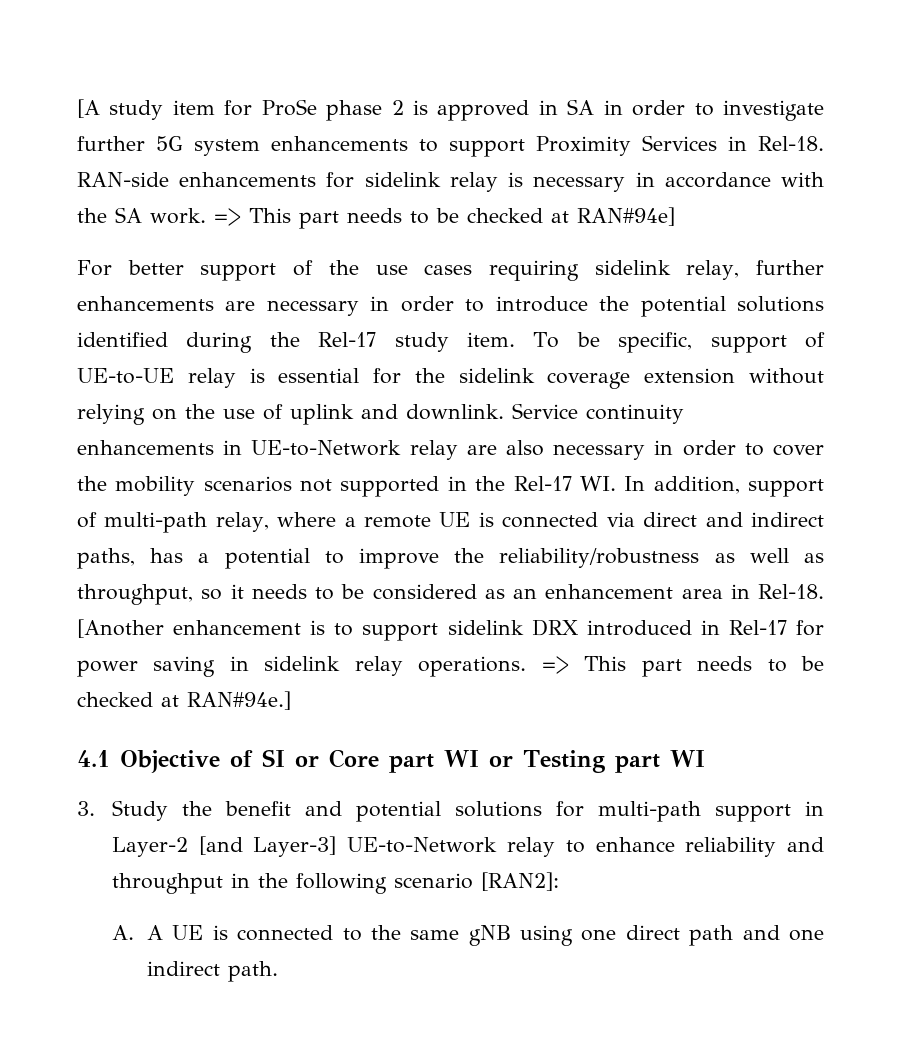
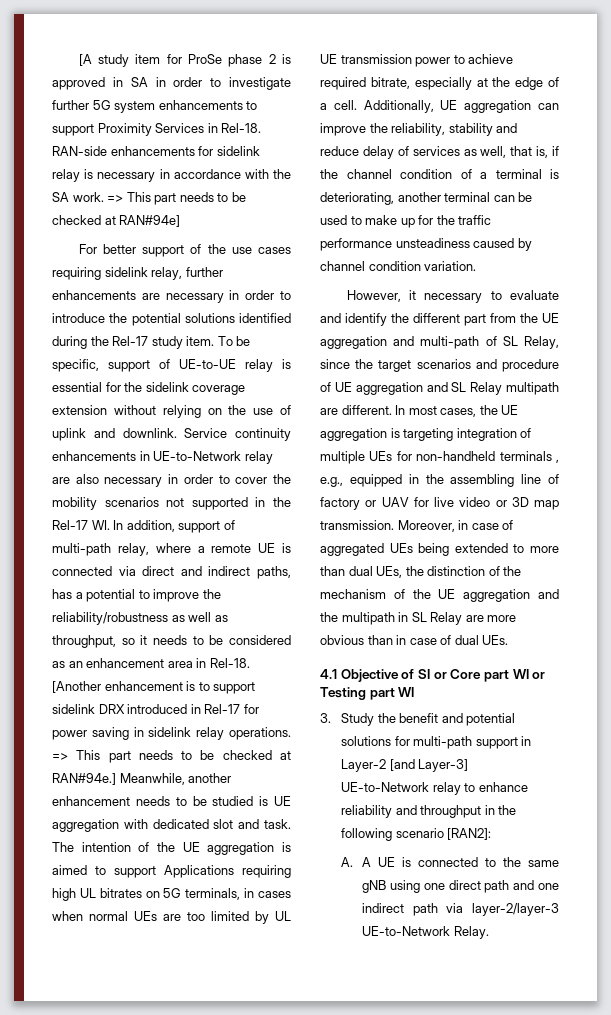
+ Meanwhile, another enhancement needs to be studied is UE aggregation with dedicated slot and task. The intention of the UE aggregation is aimed to support Applications requiring high UL bitrates on 5G terminals, in cases when normal UEs are too limited by UL UE transmission power to achieve required bitrate, especially at the edge of a cell. Additionally, UE aggregation can improve the reliability, stability and reduce delay of services as well, that is, if the channel condition of a terminal is deteriorating, another terminal can be used to make up for the traffic performance unsteadiness caused by channel condition variation.
+ However, it necessary to evaluate and identify the different part from the UE aggregation and multi-path of SL Relay, since the target scenarios and procedure of UE aggregation and SL Relay multipath are different. In most cases, the UE aggregation is targeting integration of multiple UEs for non-handheld terminals , e.g., equipped in the assembling line of factory or UAV for live video or 3D map transmission. Moreover, in case of aggregated UEs being extended to more than dual UEs, the distinction of the mechanism of the UE aggregation and the multipath in SL Relay are more obvious than in case of dual UEs.
- A. A UE is connected to the same gNB using one direct path and one indirect path.
+ A. A UE is connected to the same gNB using one direct path and one indirect path via layer-2/layer-3 UE-to-Network Relay.

